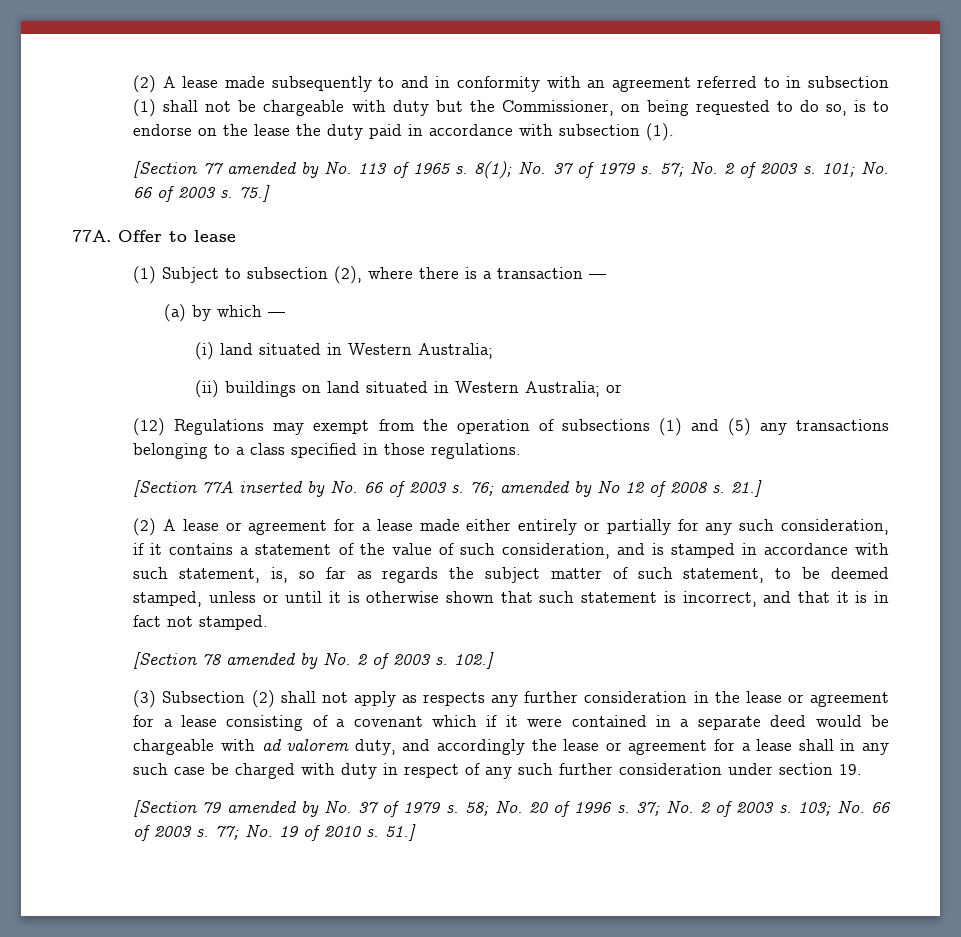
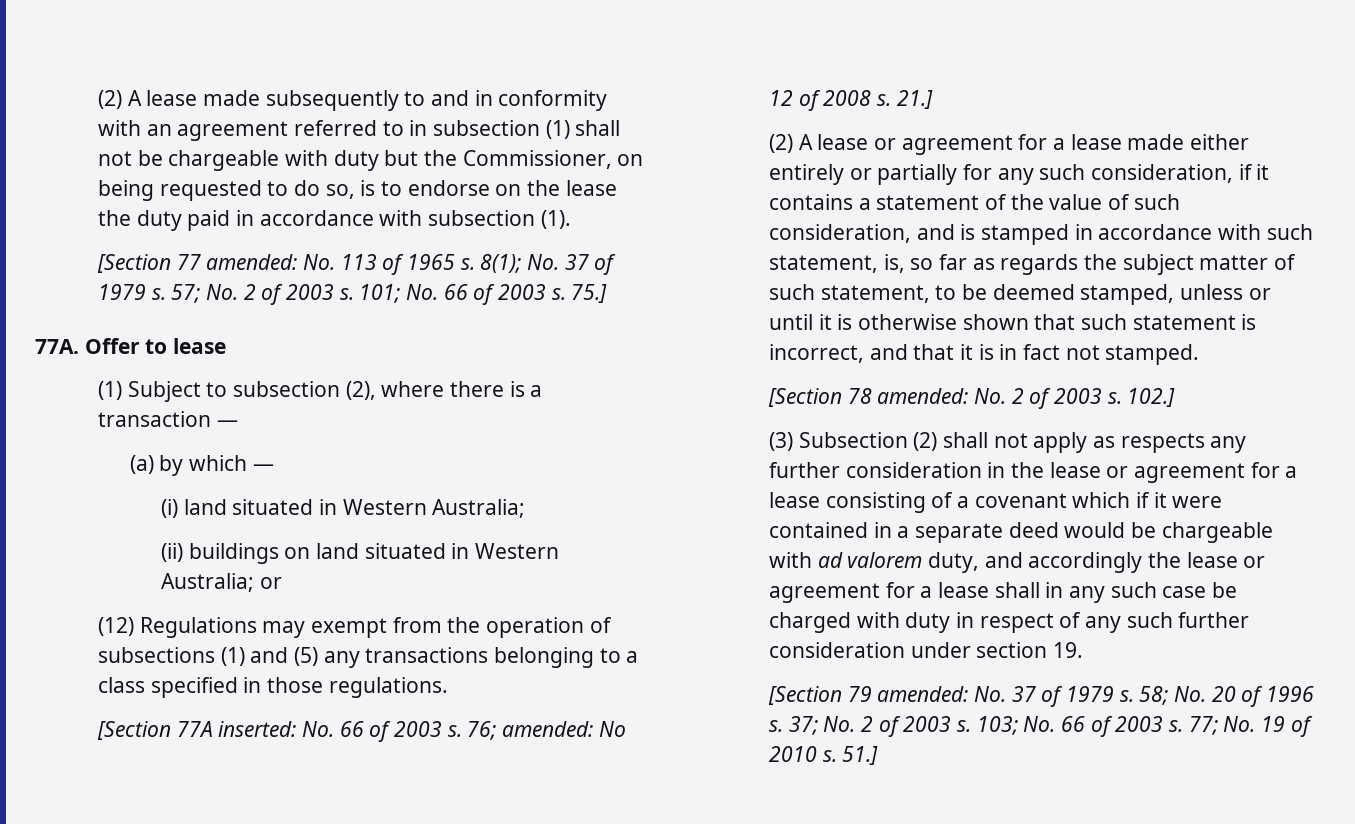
- [Section 77 amended by No. 113 of 1965 s.
+ [Section 77 amended: No. 113 of 1965 s.
- [Section 77A inserted by No. 66 of 2003 s.
+ [Section 77A inserted: No. 66 of 2003 s.
- 76; amended by No 12 of 2008 s.
+ 76; amended: No 12 of 2008 s.
- [Section 78 amended by No. 2 of 2003 s.
+ [Section 78 amended: No. 2 of 2003 s.
- [Section 79 amended by No. 37 of 1979 s.
+ [Section 79 amended: No. 37 of 1979 s.

